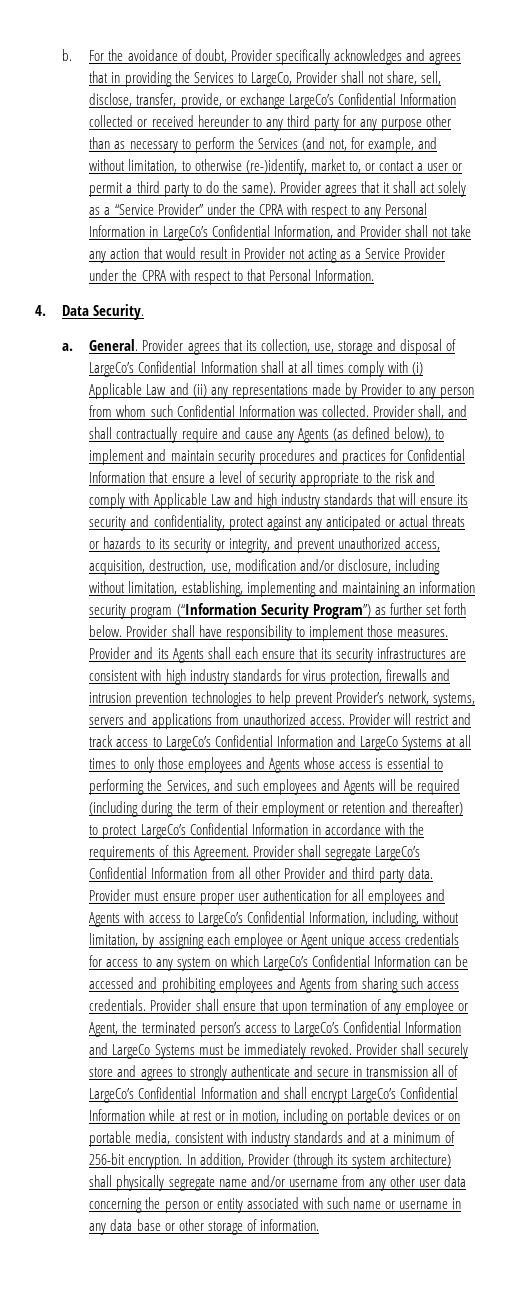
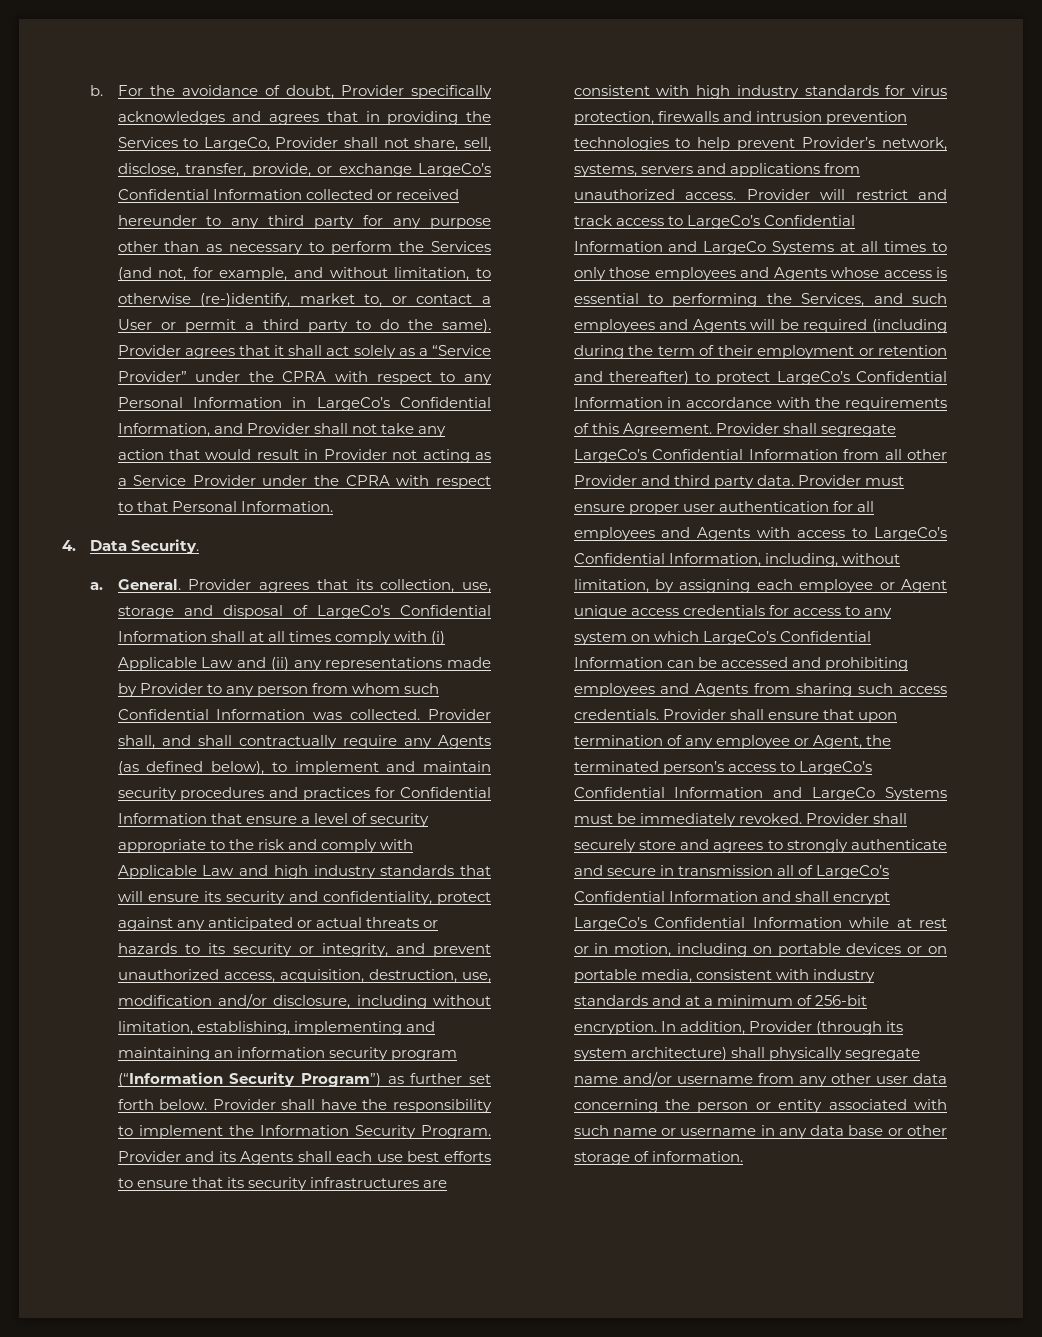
- For the avoidance of doubt, Provider specifically acknowledges and agrees that in providing the Services to LargeCo, Provider shall not share, sell, disclose, transfer, provide, or exchange LargeCo’s Confidential Information collected or received hereunder to any third party for any purpose other than as necessary to perform the Services (and not, for example, and without limitation, to otherwise (re-)identify, market to, or contact a user or permit a third party to do the same).
+ For the avoidance of doubt, Provider specifically acknowledges and agrees that in providing the Services to LargeCo, Provider shall not share, sell, disclose, transfer, provide, or exchange LargeCo’s Confidential Information collected or received hereunder to any third party for any purpose other than as necessary to perform the Services (and not, for example, and without limitation, to otherwise (re-)identify, market to, or contact a User or permit a third party to do the same).
- Provider shall, and shall contractually require and cause any Agents (as defined below), to implement and maintain security procedures and practices for Confidential Information that ensure a level of security appropriate to the risk and comply with Applicable Law and high industry standards that will ensure its security and confidentiality, protect against any anticipated or actual threats or hazards to its security or integrity, and prevent unauthorized access, acquisition, destruction, use, modification and/or disclosure, including without limitation, establishing, implementing and maintaining an information security program (“Information Security Program”) as further set forth below.
+ Provider shall, and shall contractually require any Agents (as defined below), to implement and maintain security procedures and practices for Confidential Information that ensure a level of security appropriate to the risk and comply with Applicable Law and high industry standards that will ensure its security and confidentiality, protect against any anticipated or actual threats or hazards to its security or integrity, and prevent unauthorized access, acquisition, destruction, use, modification and/or disclosure, including without limitation, establishing, implementing and maintaining an information security program (“Information Security Program”) as further set forth below.
- Provider shall have responsibility to implement those measures.
+ Provider shall have the responsibility to implement the Information Security Program.
- Provider and its Agents shall each ensure that its security infrastructures are consistent with high industry standards for virus protection, firewalls and intrusion prevention technologies to help prevent Provider’s network, systems, servers and applications from unauthorized access.
+ Provider and its Agents shall each use best efforts to ensure that its security infrastructures are consistent with high industry standards for virus protection, firewalls and intrusion prevention technologies to help prevent Provider’s network, systems, servers and applications from unauthorized access.

